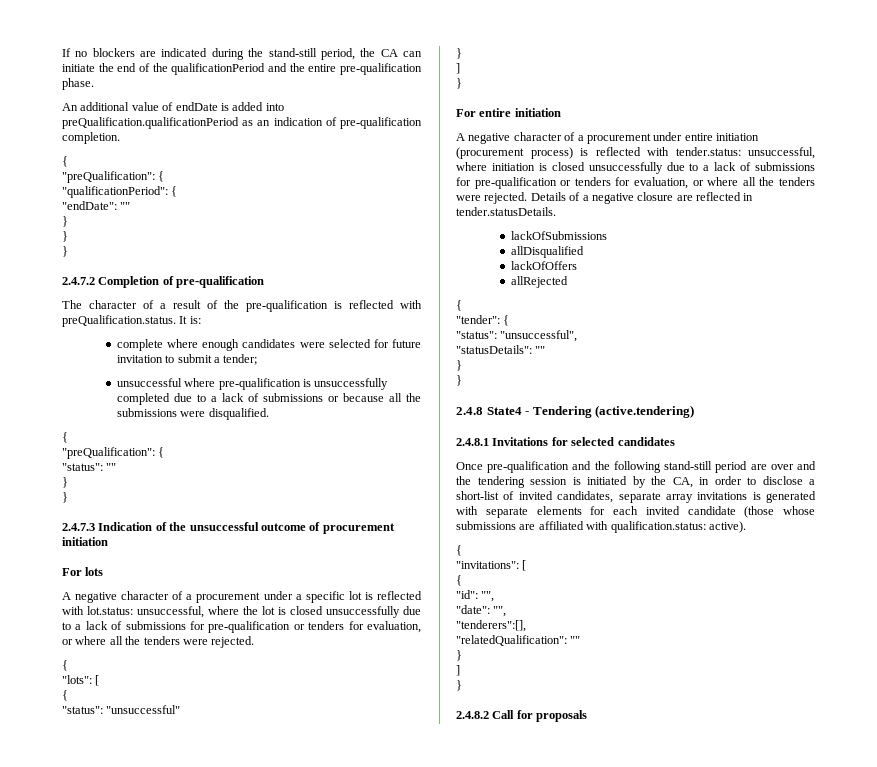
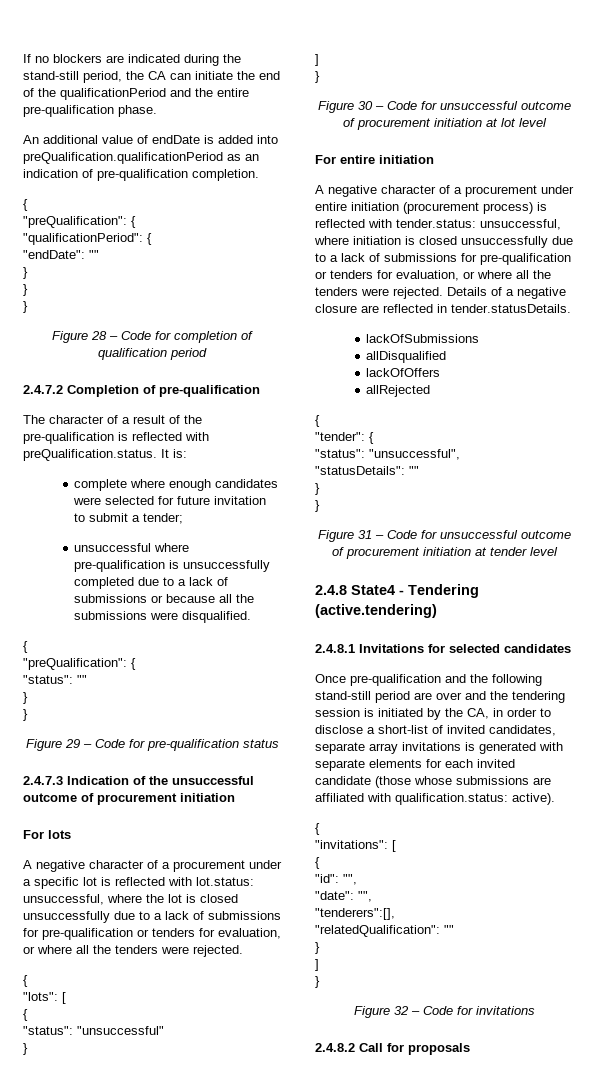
+ Figure 28 – Code for completion of qualification period
+ Figure 29 – Code for pre-qualification status
+ Figure 30 – Code for unsuccessful outcome of procurement initiation at lot level
+ Figure 31 – Code for unsuccessful outcome of procurement initiation at tender level
+ Figure 32 – Code for invitations

